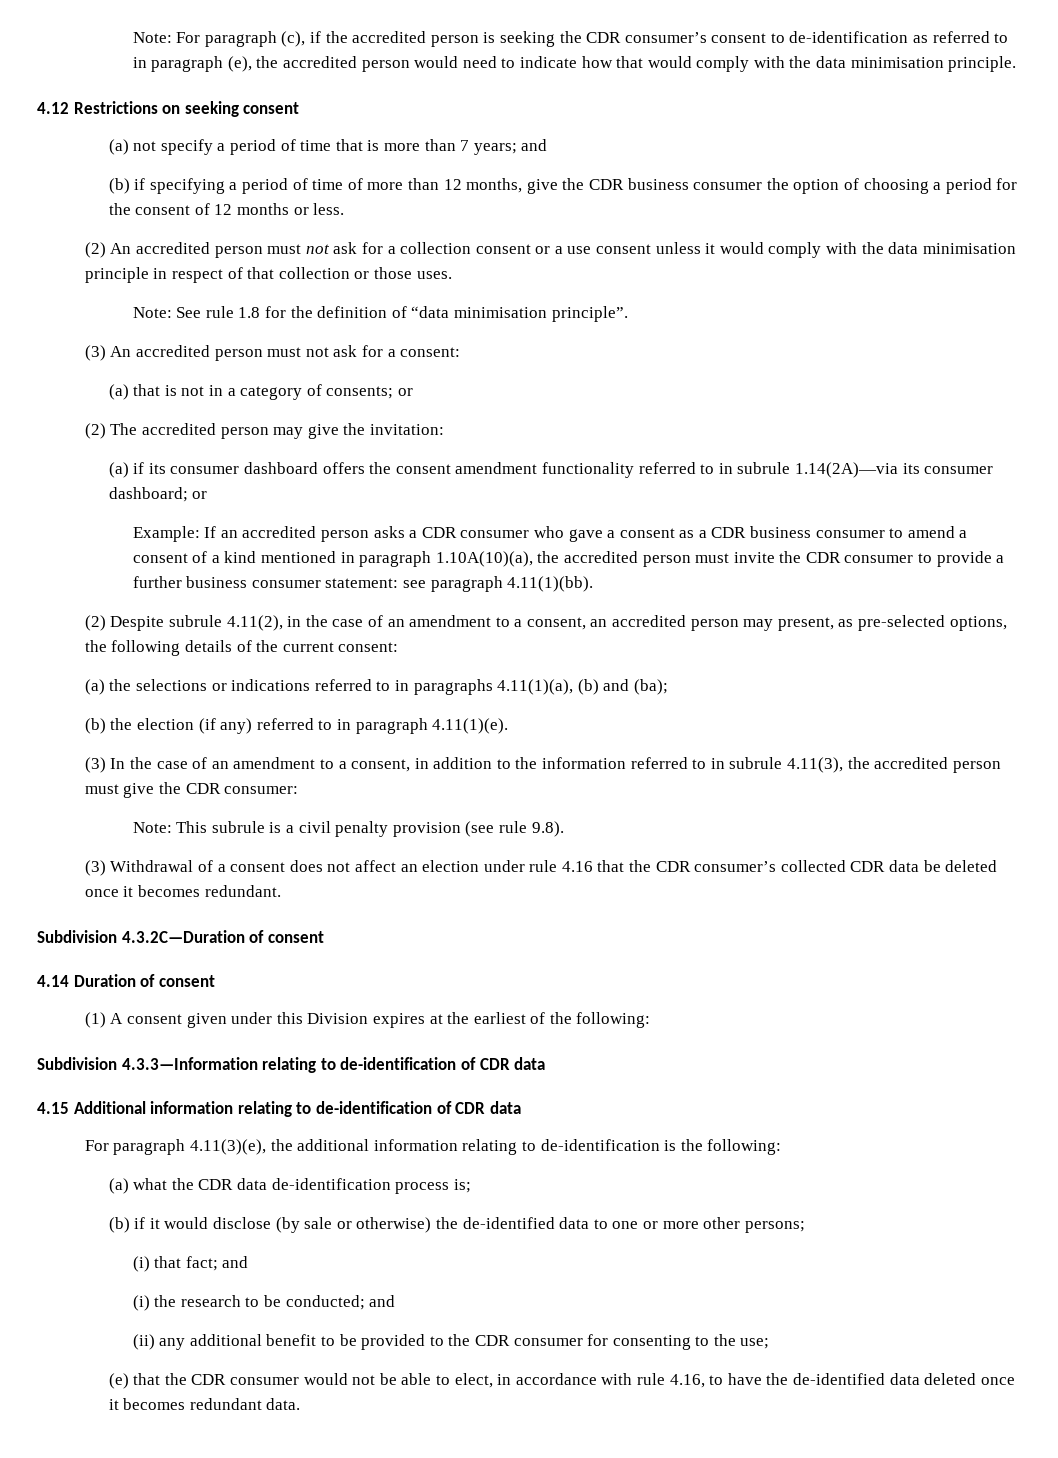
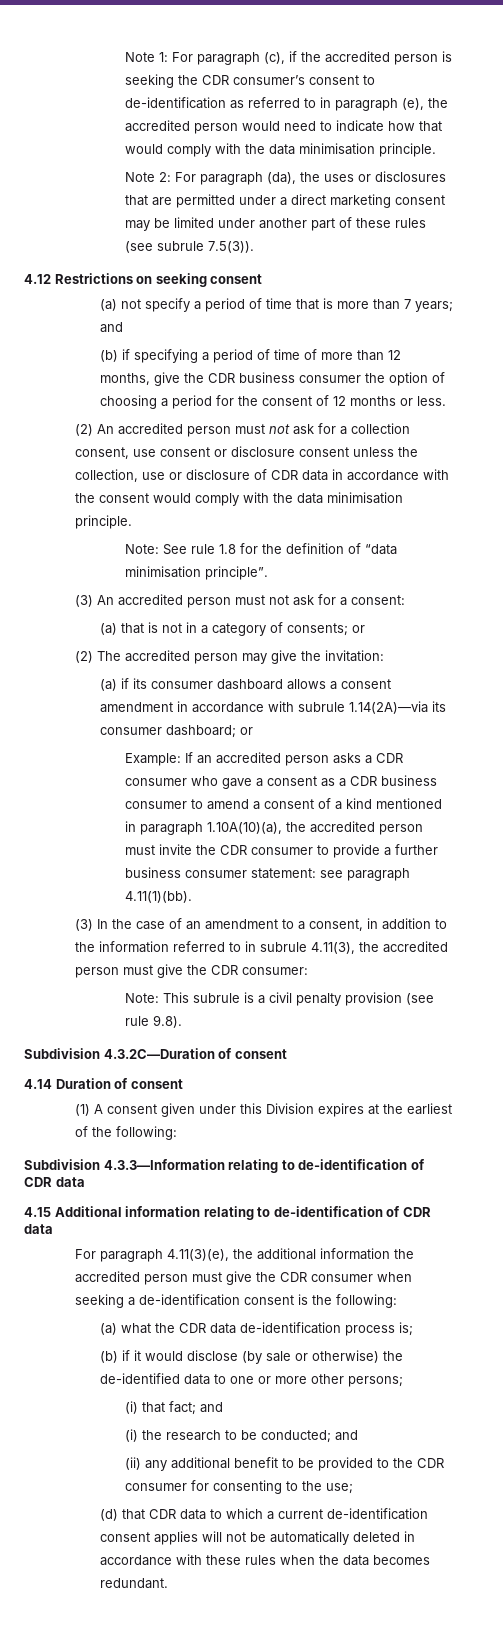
- Note: For paragraph (c), if the accredited person is seeking the CDR consumer’s consent to de-identification as referred to in paragraph (e), the accredited person would need to indicate how that would comply with the data minimisation principle.
+ Note 1: For paragraph (c), if the accredited person is seeking the CDR consumer’s consent to de-identification as referred to in paragraph (e), the accredited person would need to indicate how that would comply with the data minimisation principle.
+ Note 2: For paragraph (da), the uses or disclosures that are permitted under a direct marketing consent may be limited under another part of these rules (see subrule 7.5(3)).
- (2) An accredited person must not ask for a collection consent or a use consent unless it would comply with the data minimisation principle in respect of that collection or those uses.
+ (2) An accredited person must not ask for a collection consent, use consent or disclosure consent unless the collection, use or disclosure of CDR data in accordance with the consent would comply with the data minimisation principle.
- (a) if its consumer dashboard offers the consent amendment functionality referred to in subrule 1.14(2A)―via its consumer dashboard; or
+ (a) if its consumer dashboard allows a consent amendment in accordance with subrule 1.14(2A)―via its consumer dashboard; or
- (2) Despite subrule 4.11(2), in the case of an amendment to a consent, an accredited person may present, as pre-selected options, the following details of the current consent:
- (a) the selections or indications referred to in paragraphs 4.11(1)(a), (b) and (ba);
- (b) the election (if any) referred to in paragraph 4.11(1)(e).
- (3) Withdrawal of a consent does not affect an election under rule 4.16 that the CDR consumer’s collected CDR data be deleted once it becomes redundant.
- For paragraph 4.11(3)(e), the additional information relating to de-identification is the following:
+ For paragraph 4.11(3)(e), the additional information the accredited person must give the CDR consumer when seeking a de-identification consent is the following:
- (e) that the CDR consumer would not be able to elect, in accordance with rule 4.16, to have the de-identified data deleted once it becomes redundant data.
+ (d) that CDR data to which a current de-identification consent applies will not be automatically deleted in accordance with these rules when the data becomes redundant.

